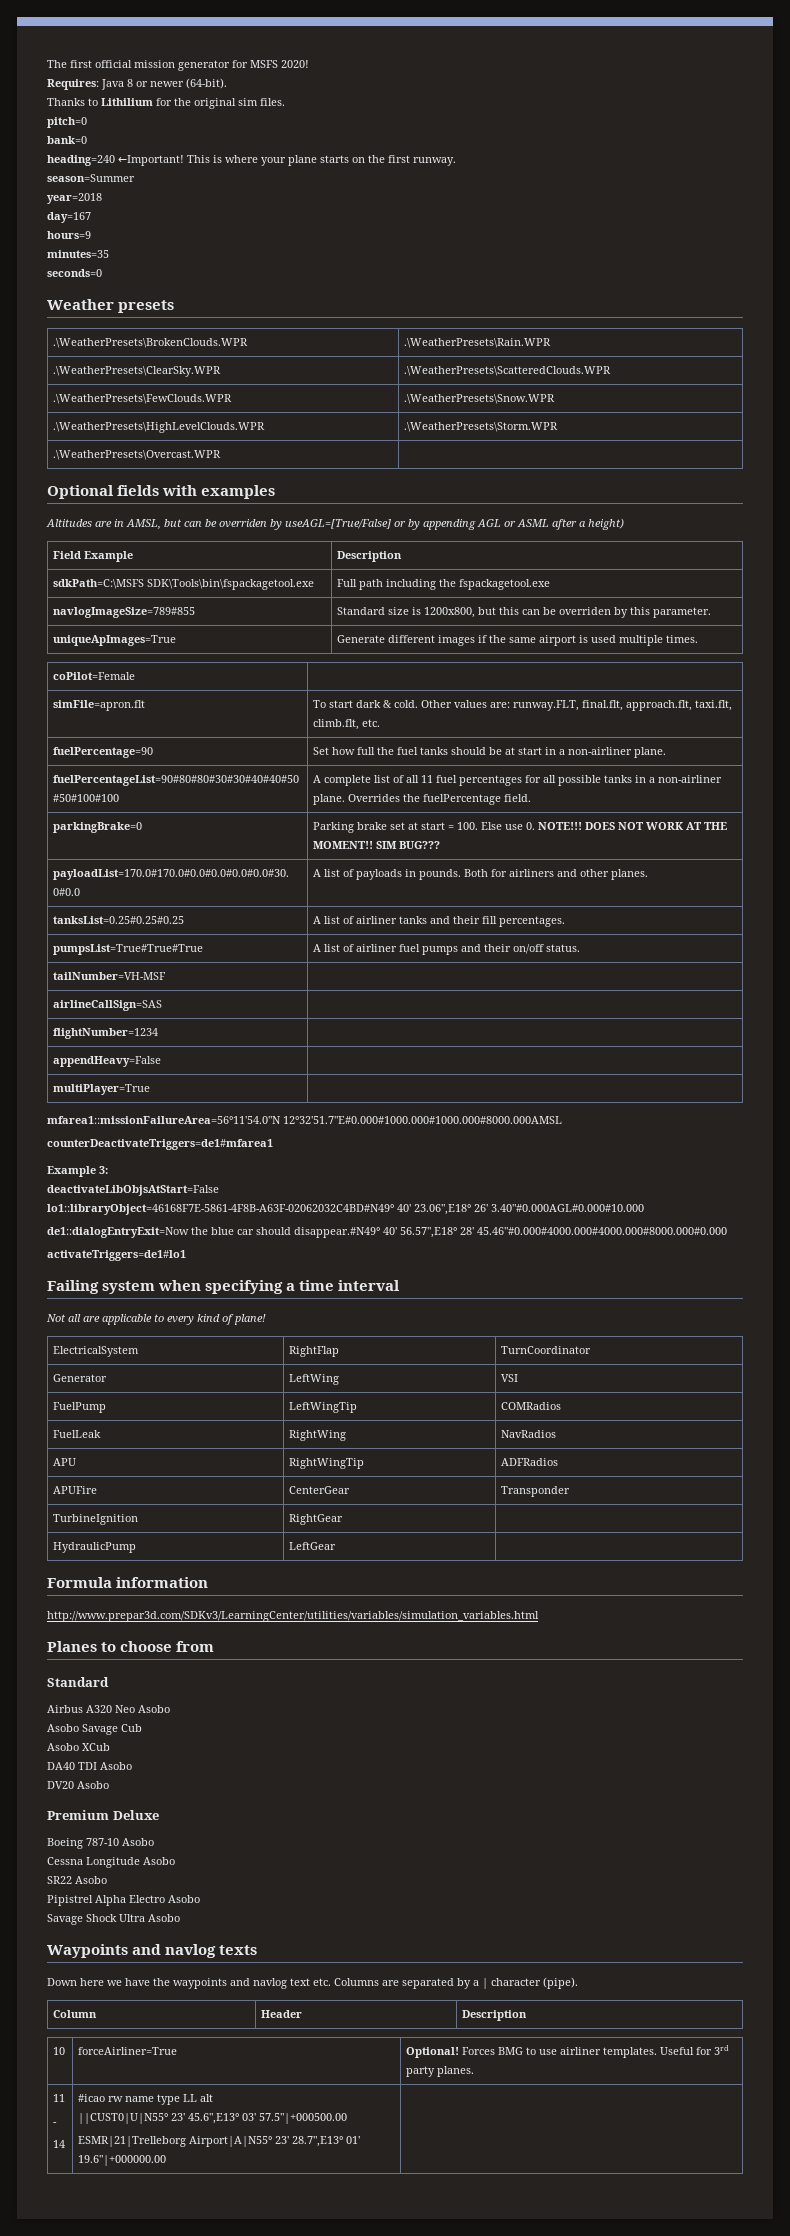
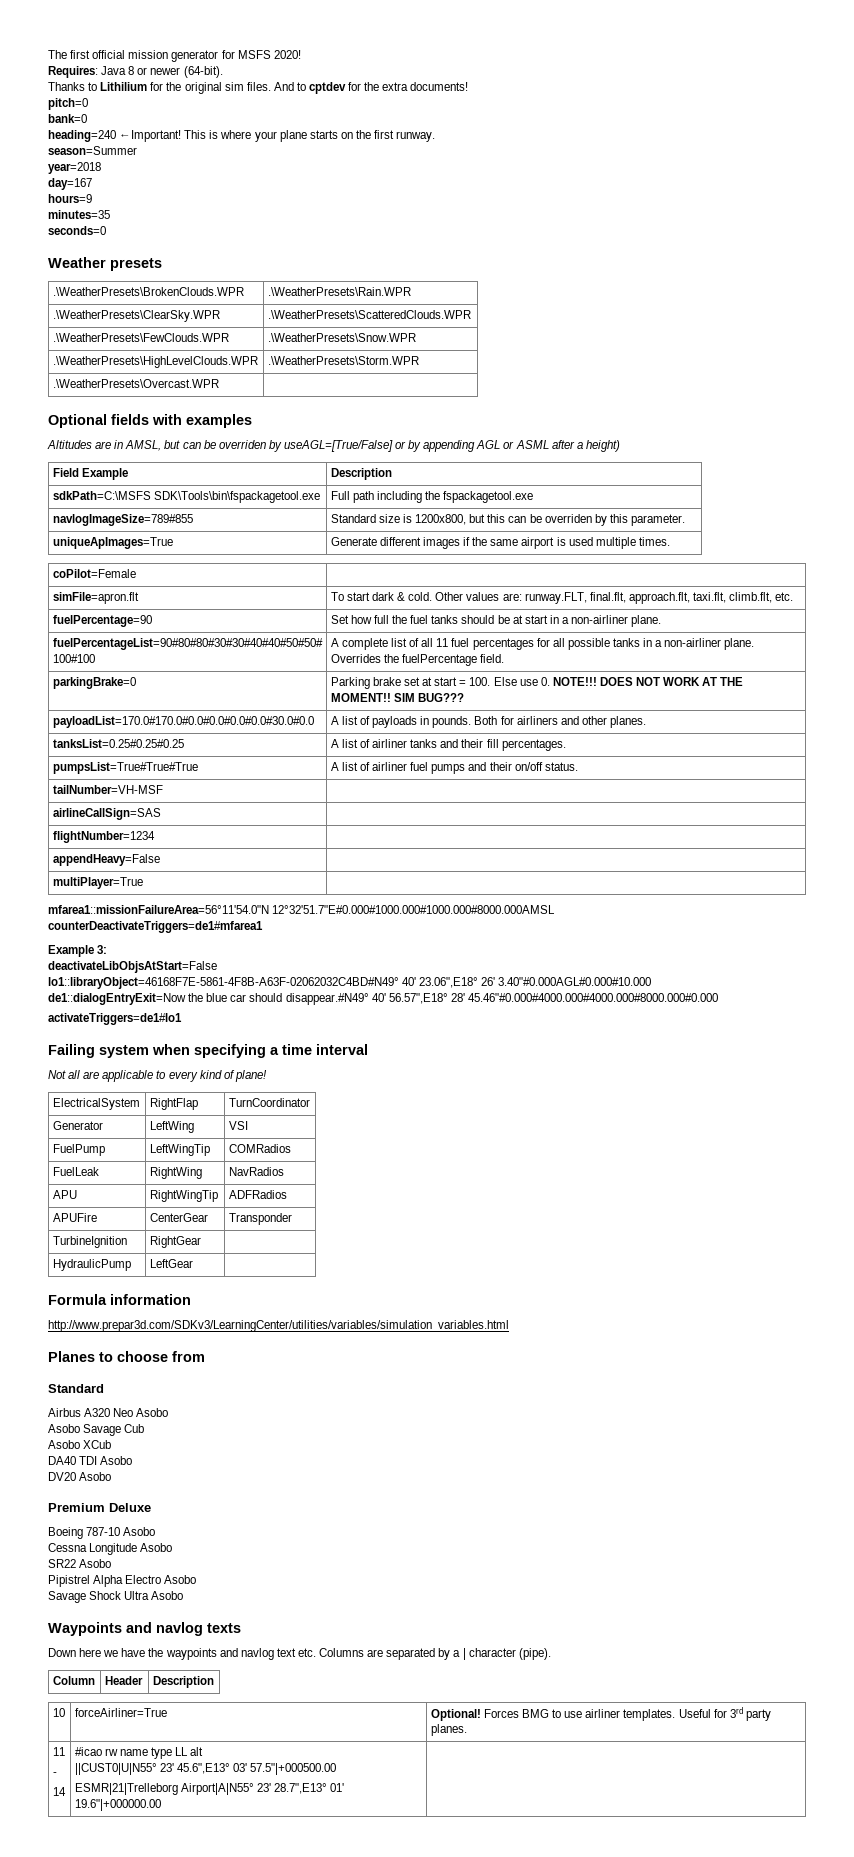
+ And to cptdev for the extra documents!

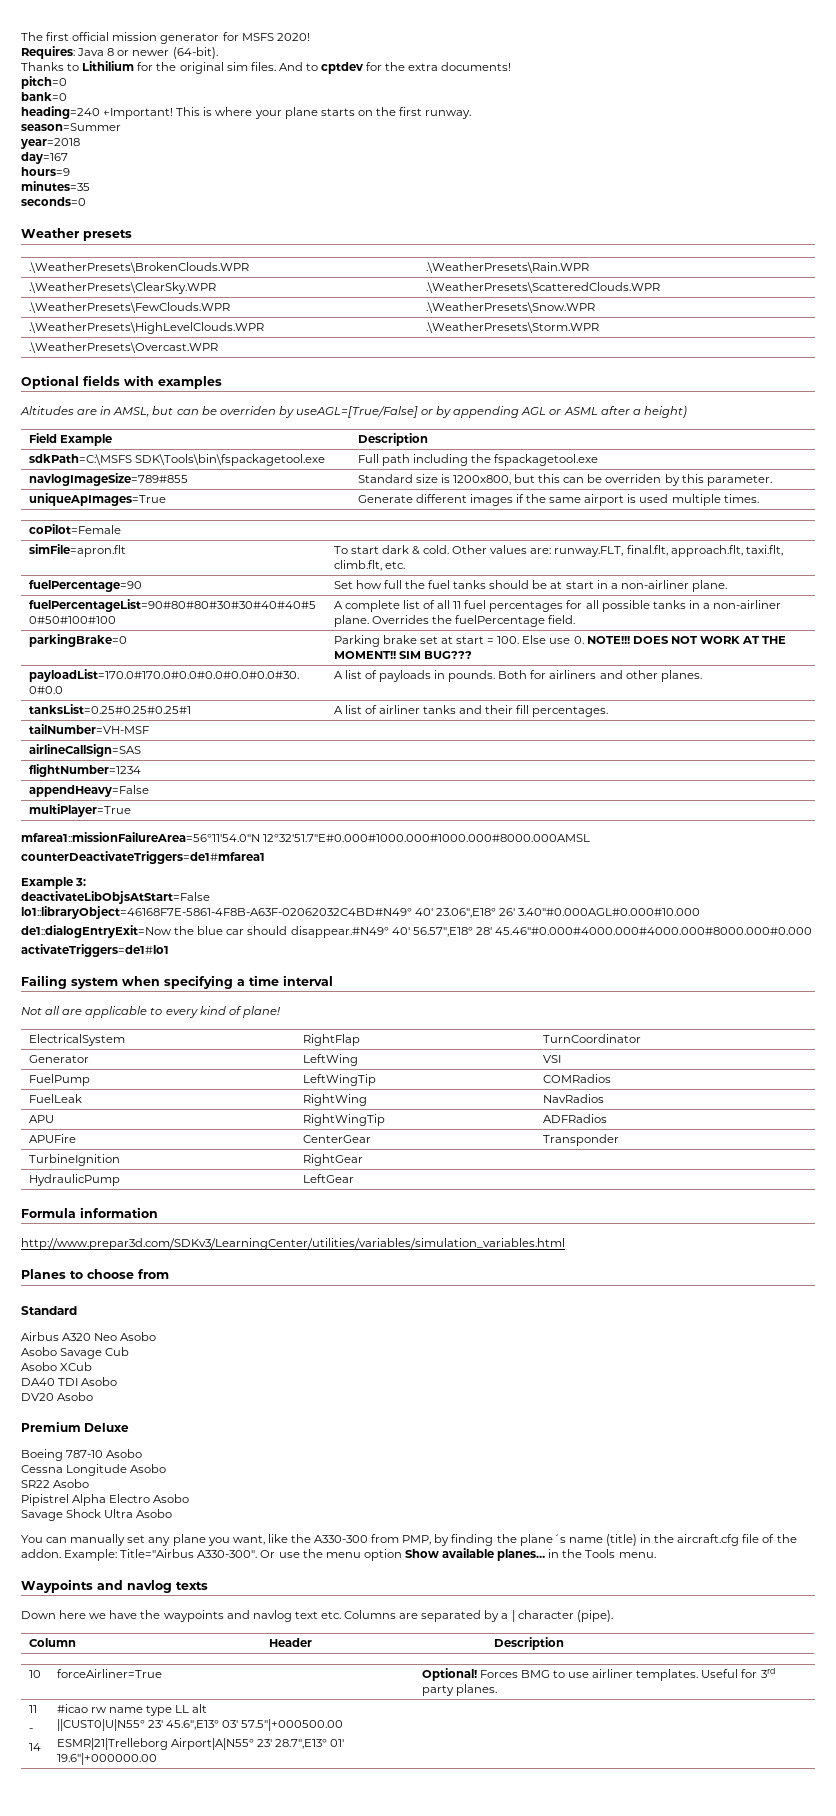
- tanksList=0.25#0.25#0.25 | A list of airliner tanks and their fill percentages.
+ tanksList=0.25#0.25#0.25#1 | A list of airliner tanks and their fill percentages.
- pumpsList=True#True#True | A list of airliner fuel pumps and their on/off status.
+ You can manually set any plane you want, like the A330-300 from PMP, by finding the plane´s name (title) in the aircraft.cfg file of the addon. Example: Title="Airbus A330-300". Or use the menu option Show available planes… in the Tools menu.

